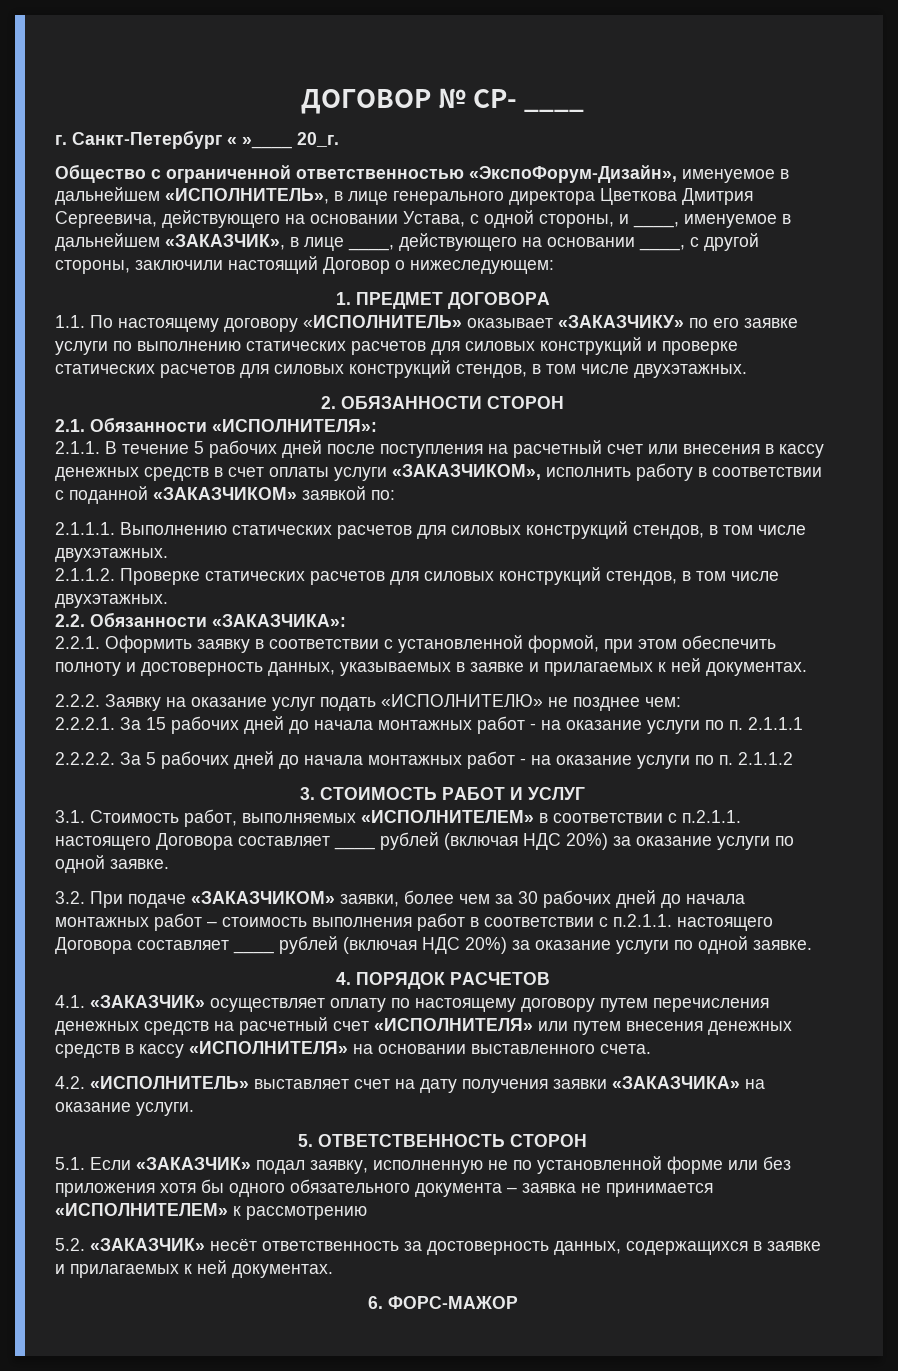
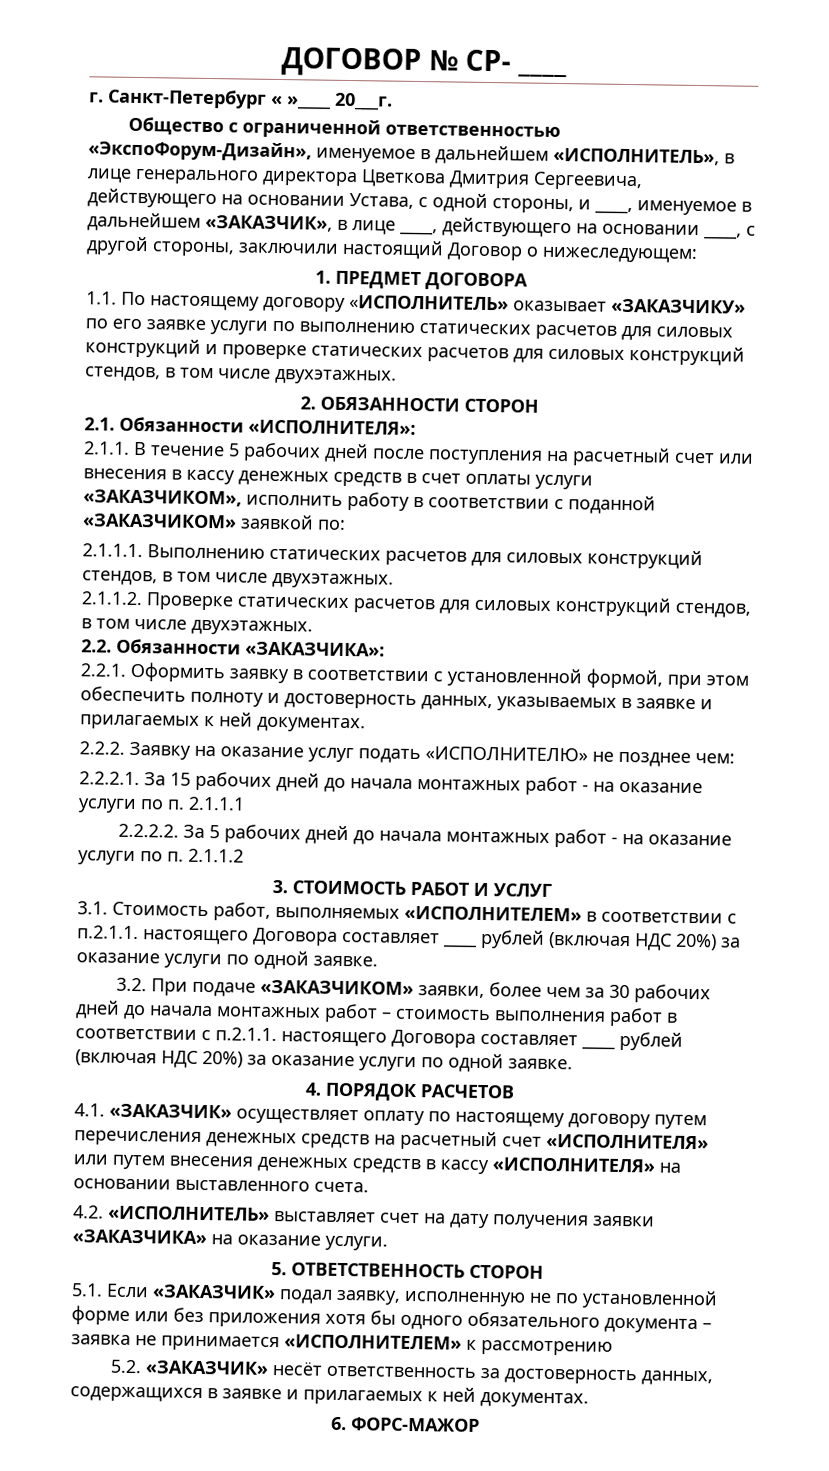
- г. Санкт-Петербург « »____ 20_г.
+ г. Санкт-Петербург « »____ 20___г.

